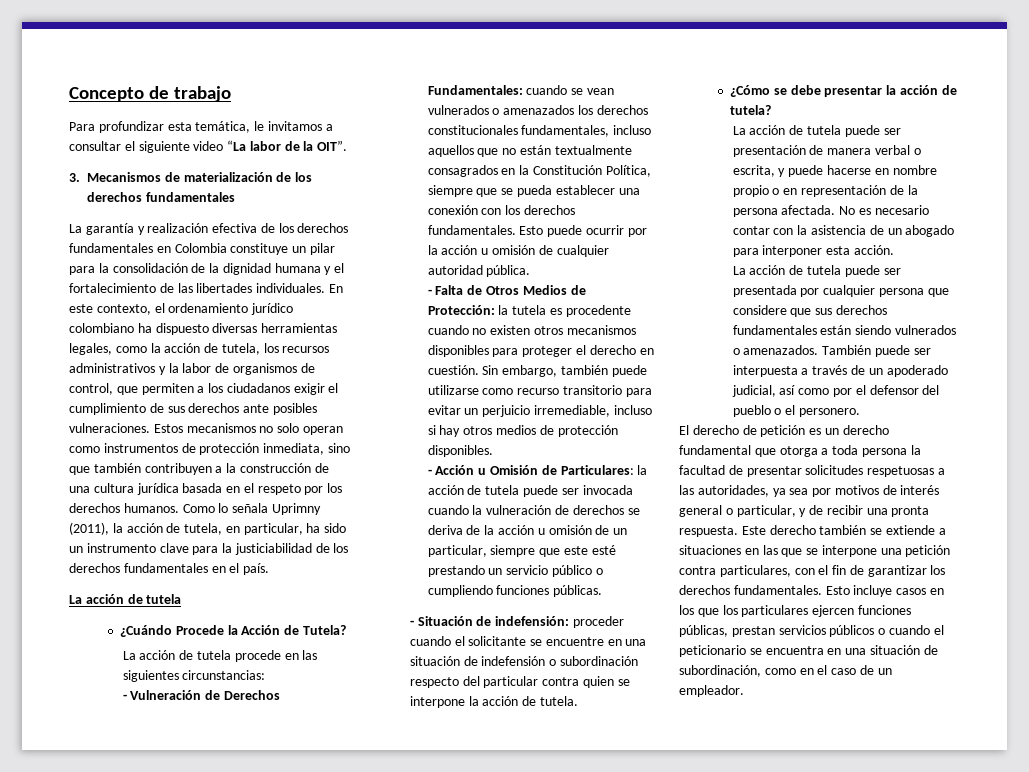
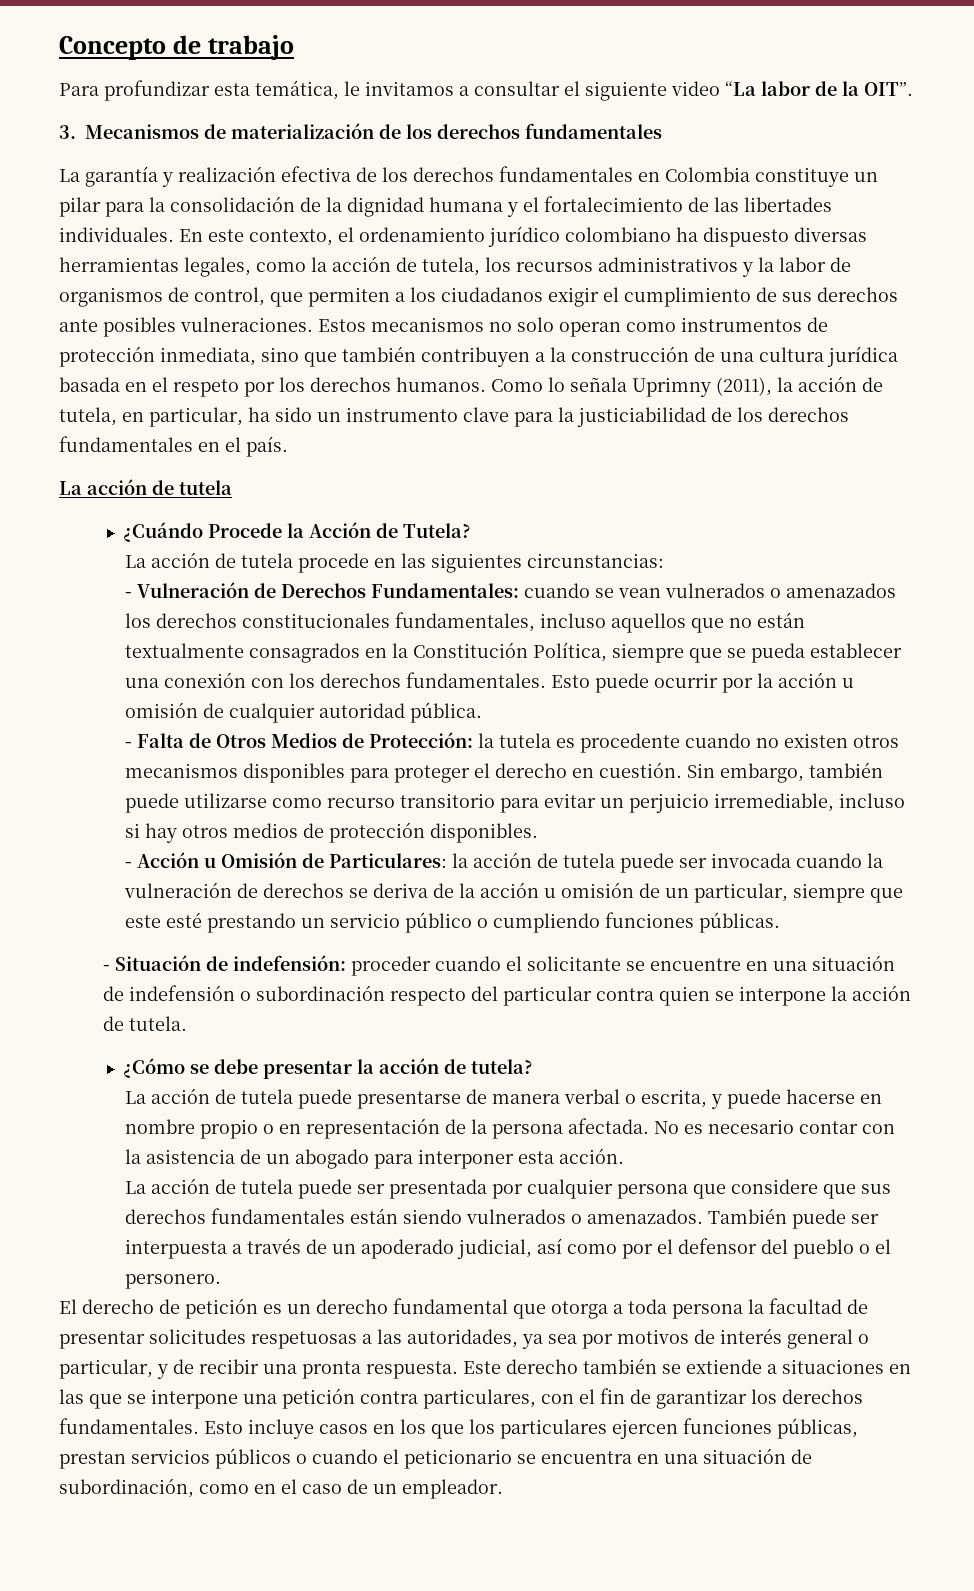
- La acción de tutela puede ser presentación de manera verbal o escrita, y puede hacerse en nombre propio o en representación de la persona afectada.
+ La acción de tutela puede presentarse de manera verbal o escrita, y puede hacerse en nombre propio o en representación de la persona afectada.

